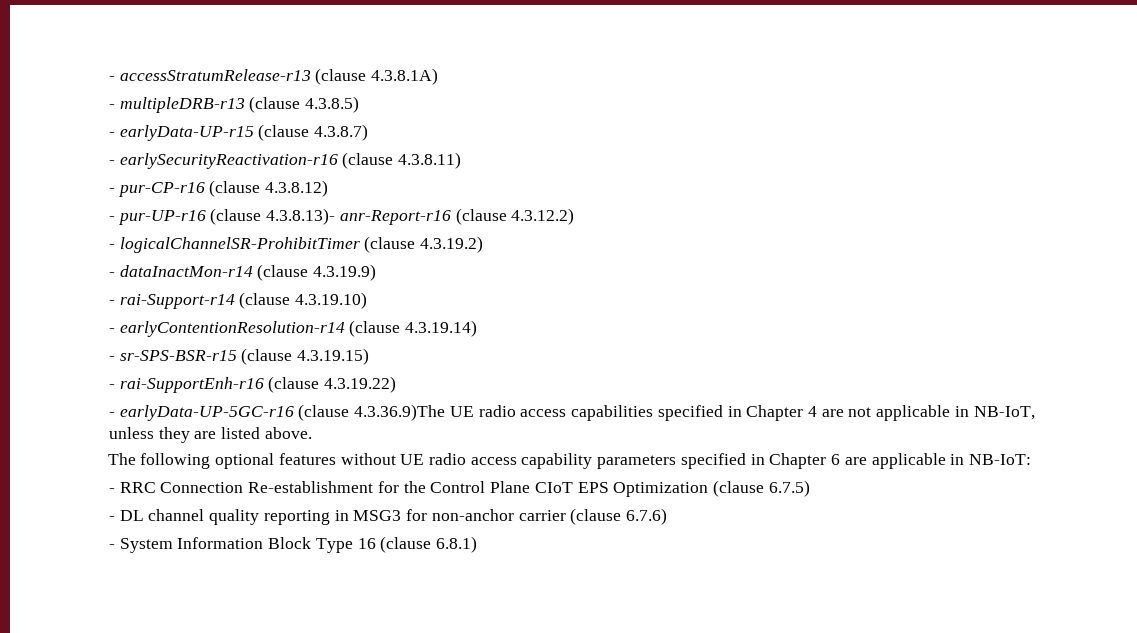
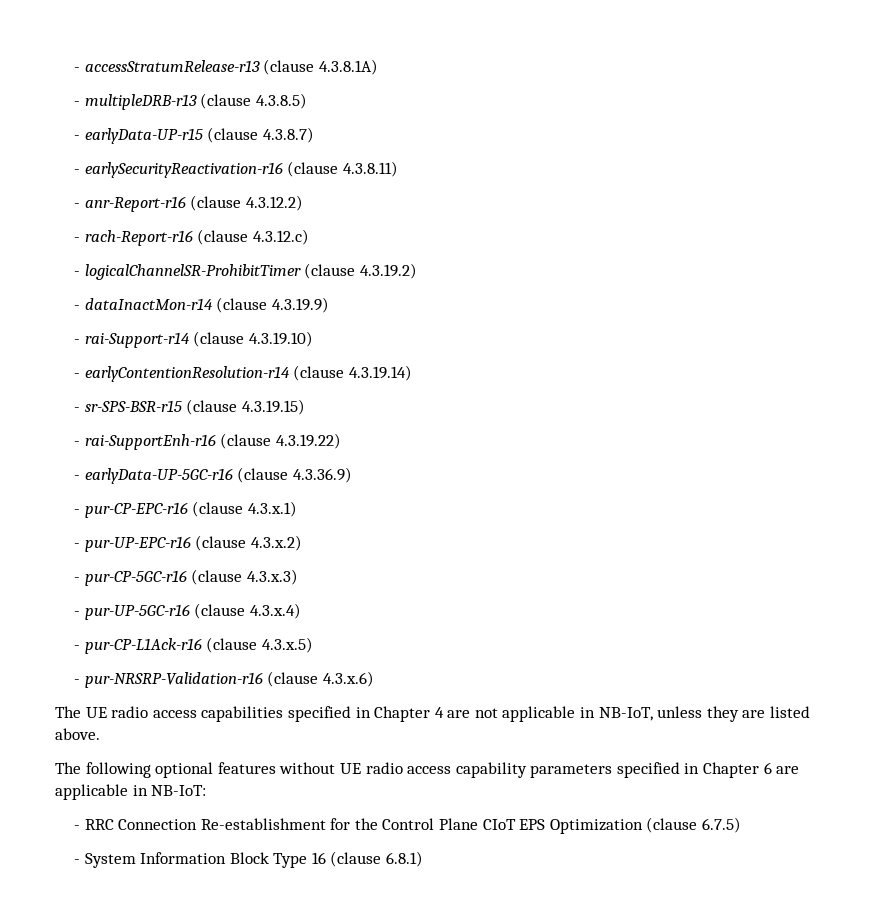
- - pur-CP-r16 (clause 4.3.8.12)
- - pur-UP-r16 (clause 4.3.8.13)- anr-Report-r16 (clause 4.3.12.2)
+ - anr-Report-r16 (clause 4.3.12.2)
+ - rach-Report-r16 (clause 4.3.12.c)
- - earlyData-UP-5GC-r16 (clause 4.3.36.9)The UE radio access capabilities specified in Chapter 4 are not applicable in NB-IoT, unless they are listed above.
+ - earlyData-UP-5GC-r16 (clause 4.3.36.9)
+ - pur-CP-EPC-r16 (clause 4.3.x.1)
+ - pur-UP-EPC-r16 (clause 4.3.x.2)
+ - pur-CP-5GC-r16 (clause 4.3.x.3)
+ - pur-UP-5GC-r16 (clause 4.3.x.4)
+ - pur-CP-L1Ack-r16 (clause 4.3.x.5)
+ - pur-NRSRP-Validation-r16 (clause 4.3.x.6)
+ The UE radio access capabilities specified in Chapter 4 are not applicable in NB-IoT, unless they are listed above.
- - DL channel quality reporting in MSG3 for non-anchor carrier (clause 6.7.6)

